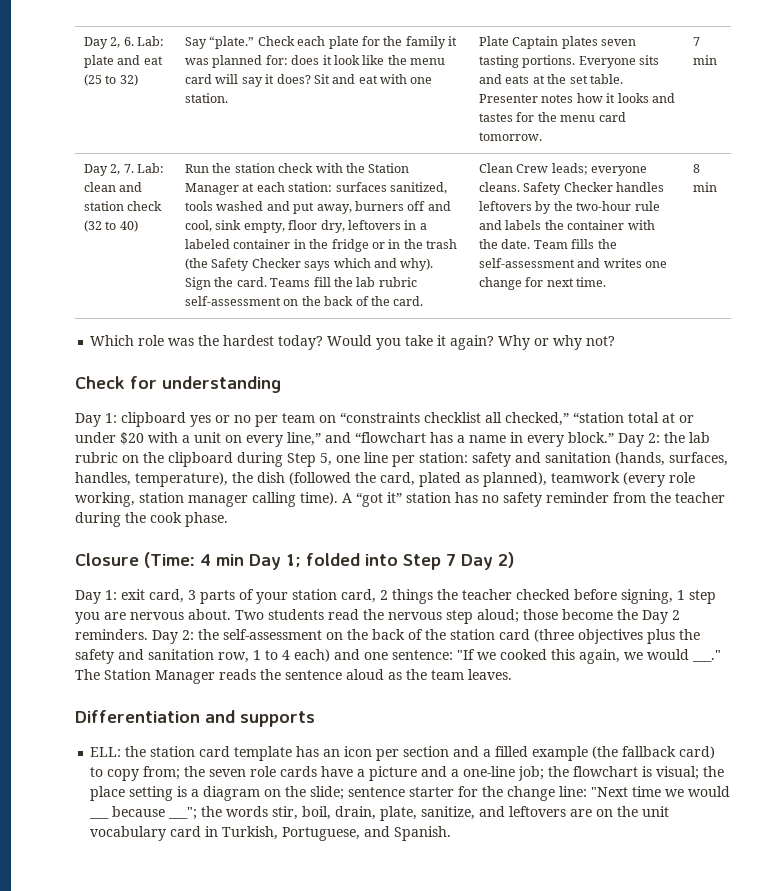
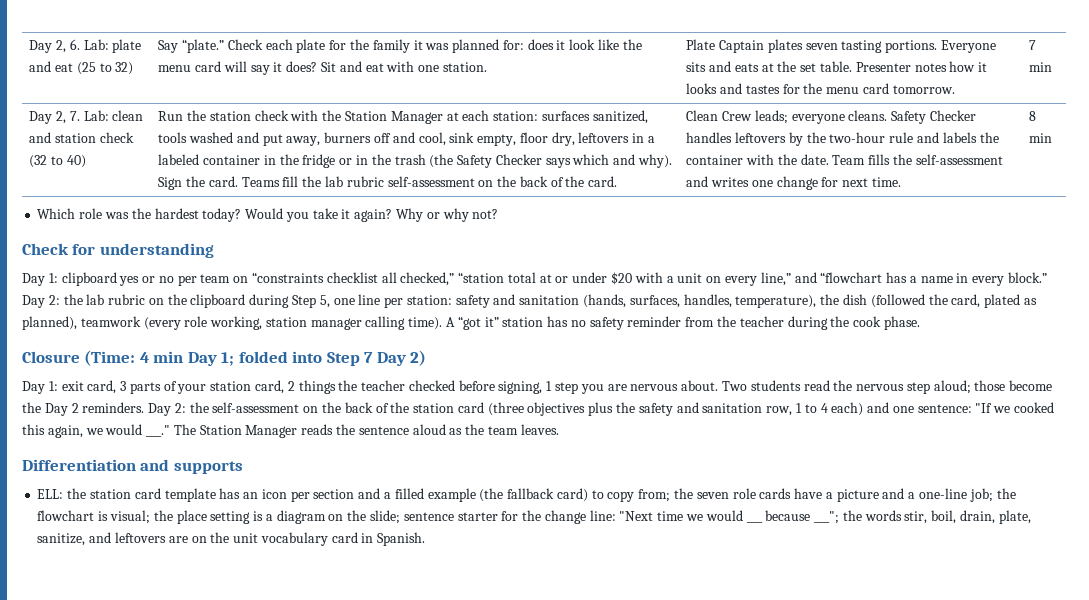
- the words stir, boil, drain, plate, sanitize, and leftovers are on the unit vocabulary card in Turkish, Portuguese, and Spanish.
+ the words stir, boil, drain, plate, sanitize, and leftovers are on the unit vocabulary card in Spanish.

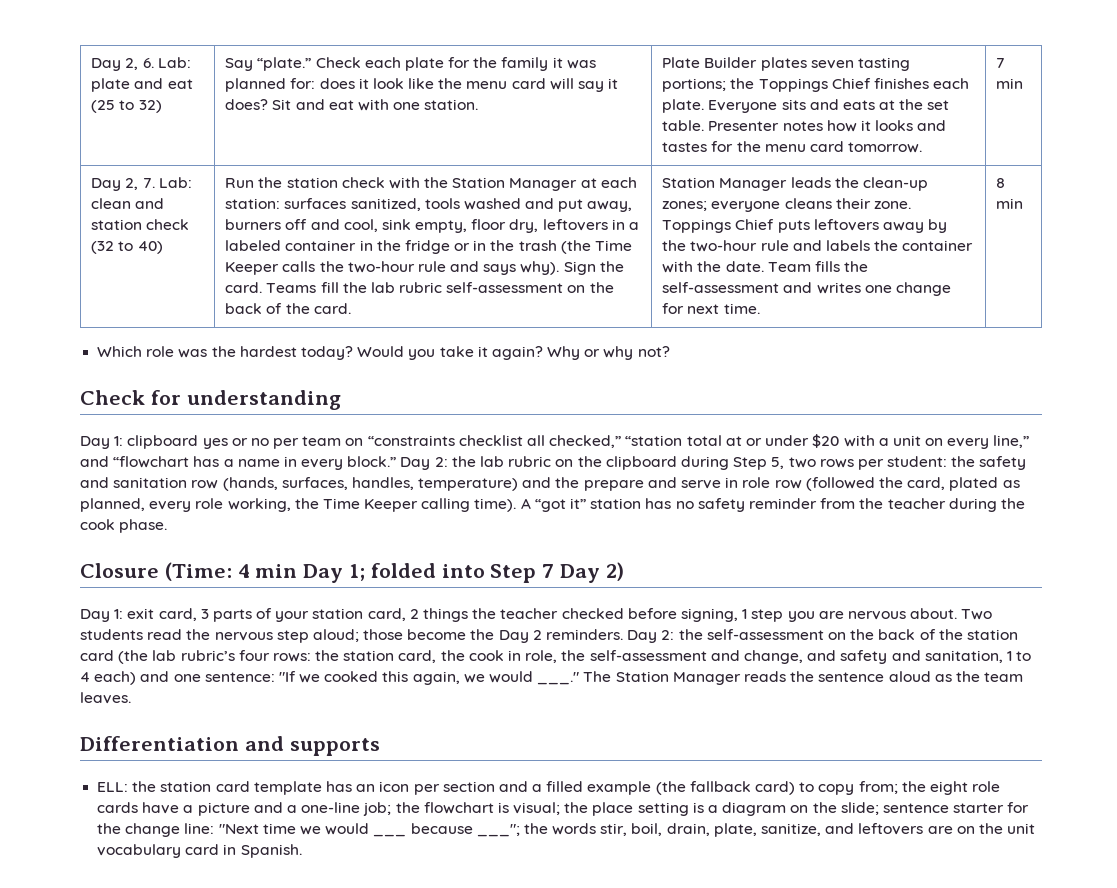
- Plate Captain plates seven tasting portions.
+ Plate Builder plates seven tasting portions; the Toppings Chief finishes each plate.
- Run the station check with the Station Manager at each station: surfaces sanitized, tools washed and put away, burners off and cool, sink empty, floor dry, leftovers in a labeled container in the fridge or in the trash (the Safety Checker says which and why).
+ Run the station check with the Station Manager at each station: surfaces sanitized, tools washed and put away, burners off and cool, sink empty, floor dry, leftovers in a labeled container in the fridge or in the trash (the Time Keeper calls the two-hour rule and says why).
- Clean Crew leads; everyone cleans. Safety Checker handles leftovers by the two-hour rule and labels the container with the date.
+ Station Manager leads the clean-up zones; everyone cleans their zone. Toppings Chief puts leftovers away by the two-hour rule and labels the container with the date.
- Day 2: the lab rubric on the clipboard during Step 5, one line per station: safety and sanitation (hands, surfaces, handles, temperature), the dish (followed the card, plated as planned), teamwork (every role working, station manager calling time).
+ Day 2: the lab rubric on the clipboard during Step 5, two rows per student: the safety and sanitation row (hands, surfaces, handles, temperature) and the prepare and serve in role row (followed the card, plated as planned, every role working, the Time Keeper calling time).
- Day 2: the self-assessment on the back of the station card (three objectives plus the safety and sanitation row, 1 to 4 each) and one sentence: "If we cooked this again, we would ___."
+ Day 2: the self-assessment on the back of the station card (the lab rubric’s four rows: the station card, the cook in role, the self-assessment and change, and safety and sanitation, 1 to 4 each) and one sentence: "If we cooked this again, we would ___."
- the seven role cards have a picture and a one-line job;
+ the eight role cards have a picture and a one-line job;

